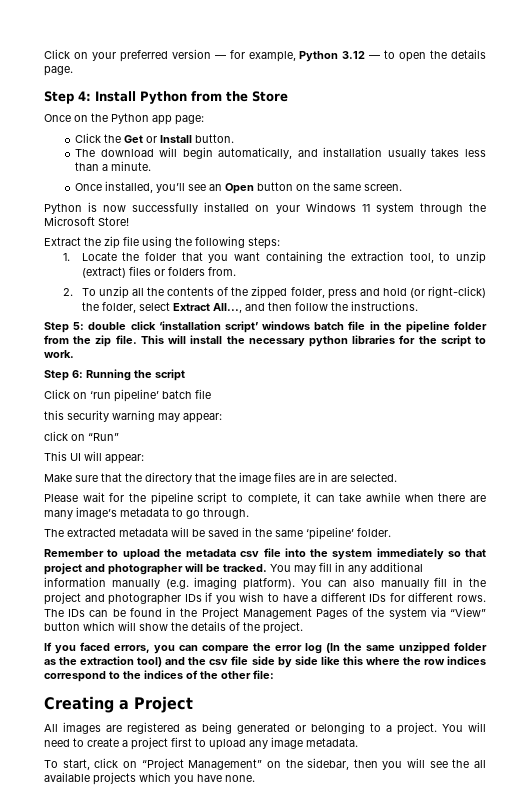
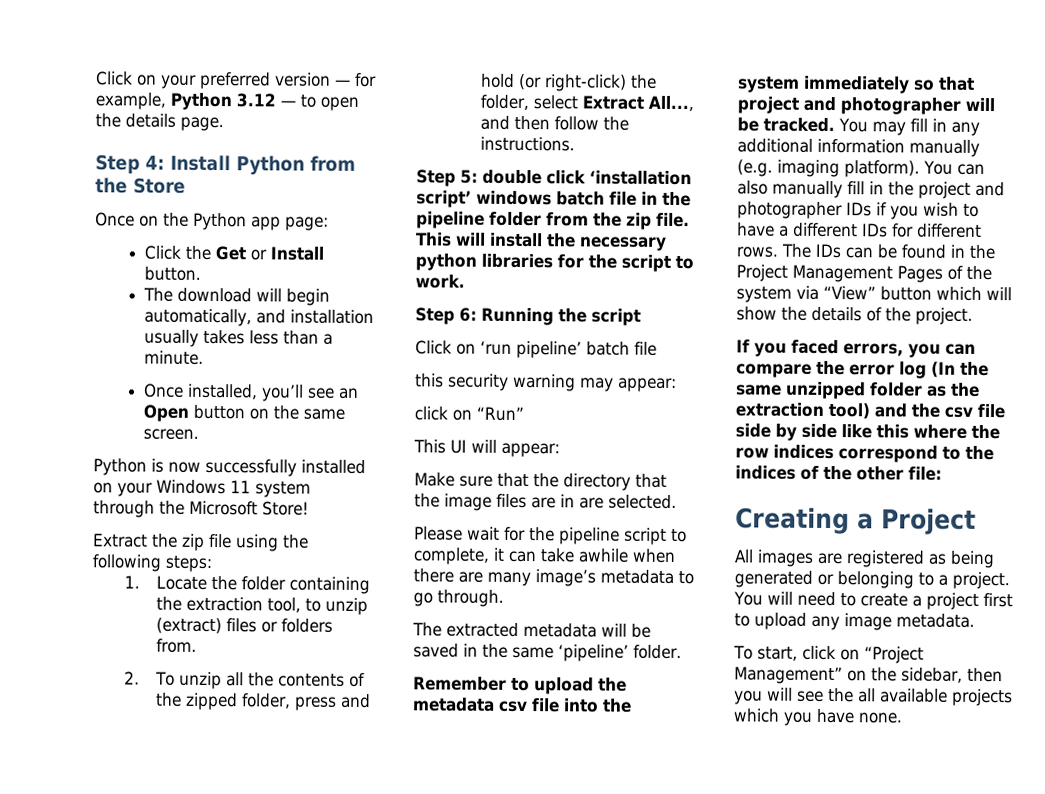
- 1. Locate the folder that you want containing the extraction tool, to unzip (extract) files or folders from.
+ 1. Locate the folder containing the extraction tool, to unzip (extract) files or folders from.

